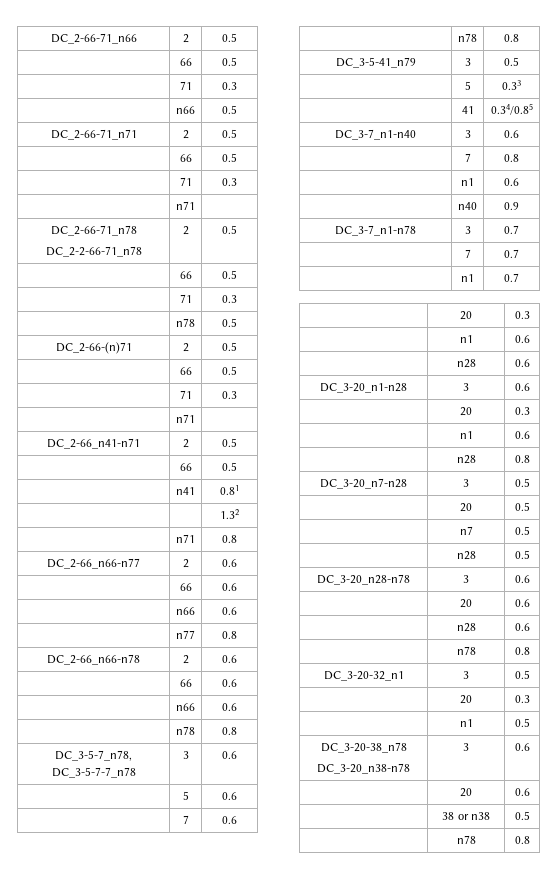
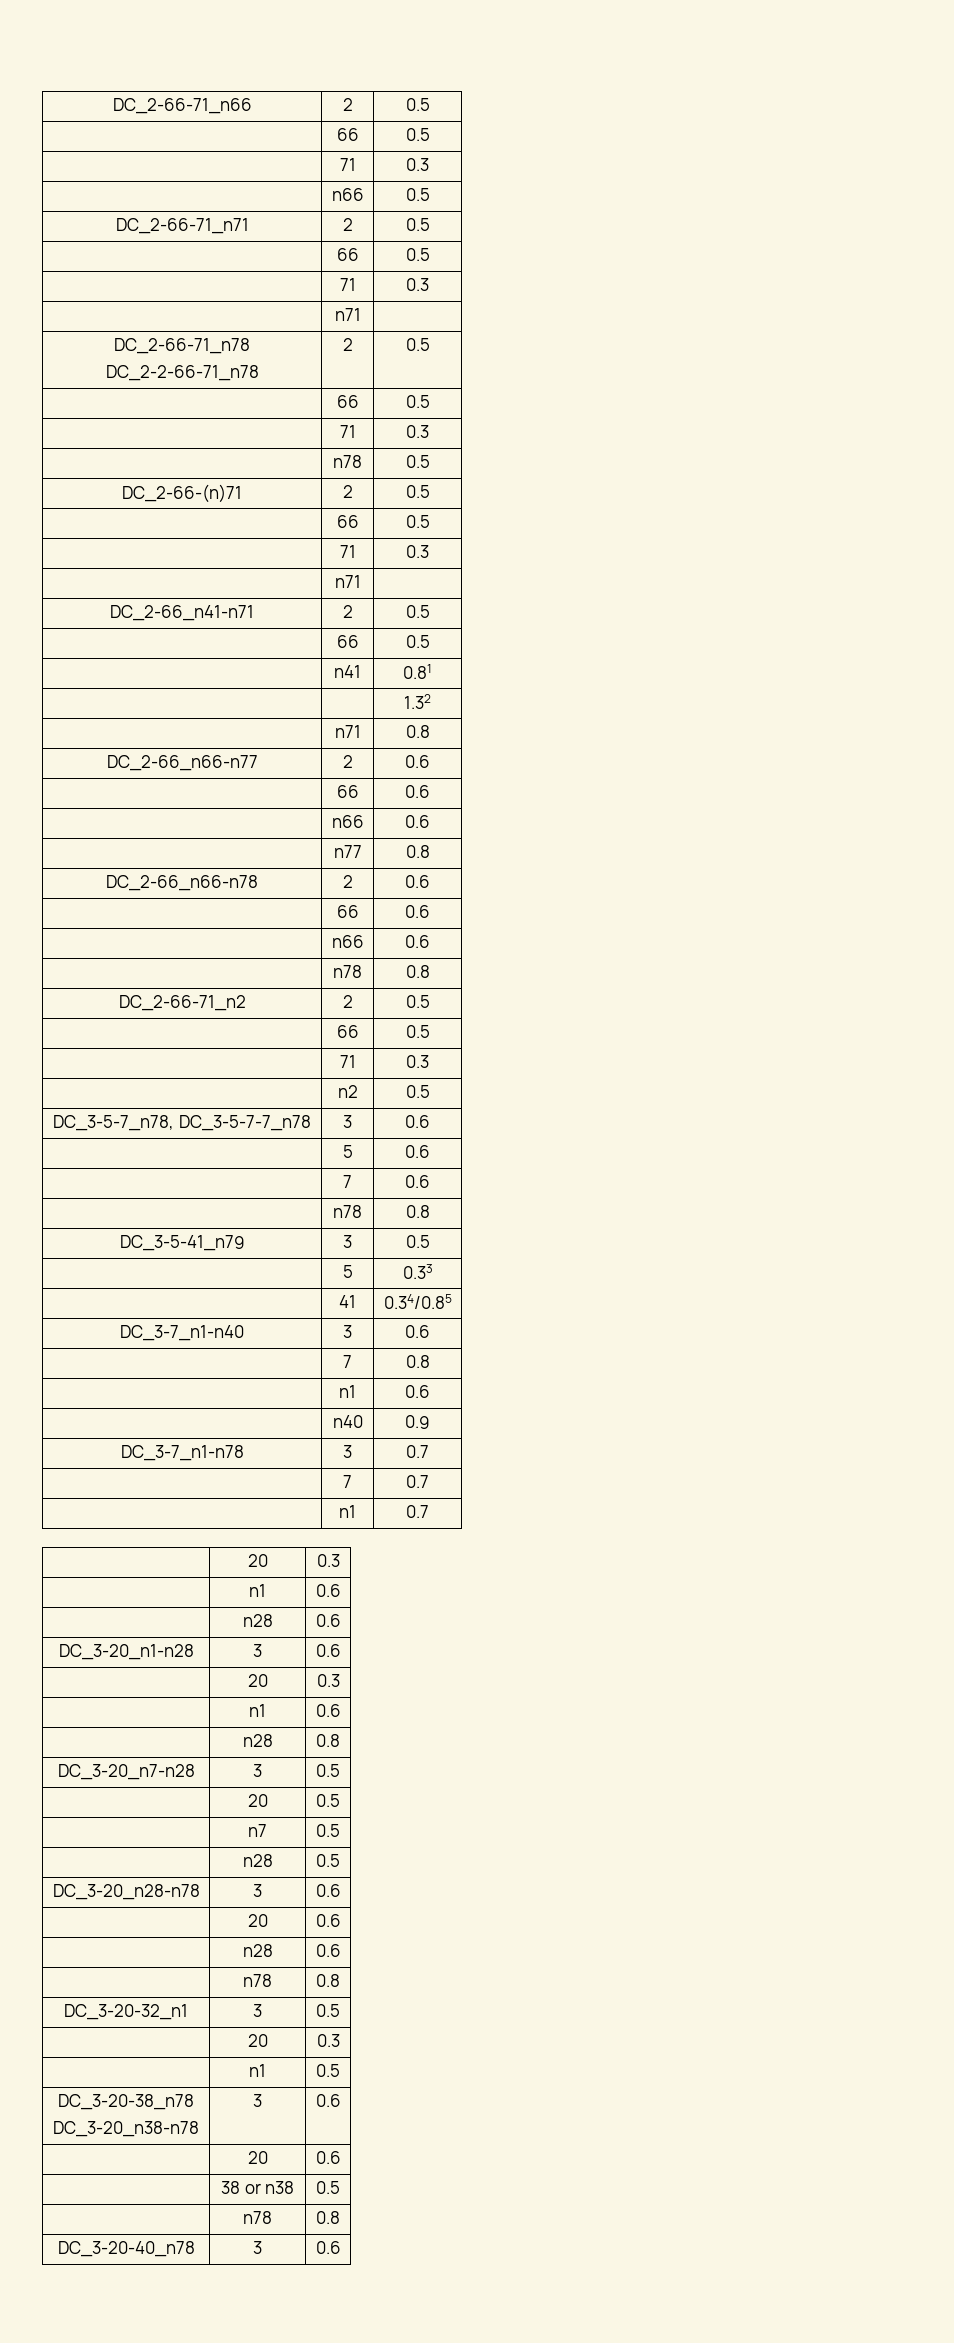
+ DC_2-66-71_n2 | 2 | 0.5
+ | 66 | 0.5
+ | 71 | 0.3
+ | n2 | 0.5
+ DC_3-20-40_n78 | 3 | 0.6

